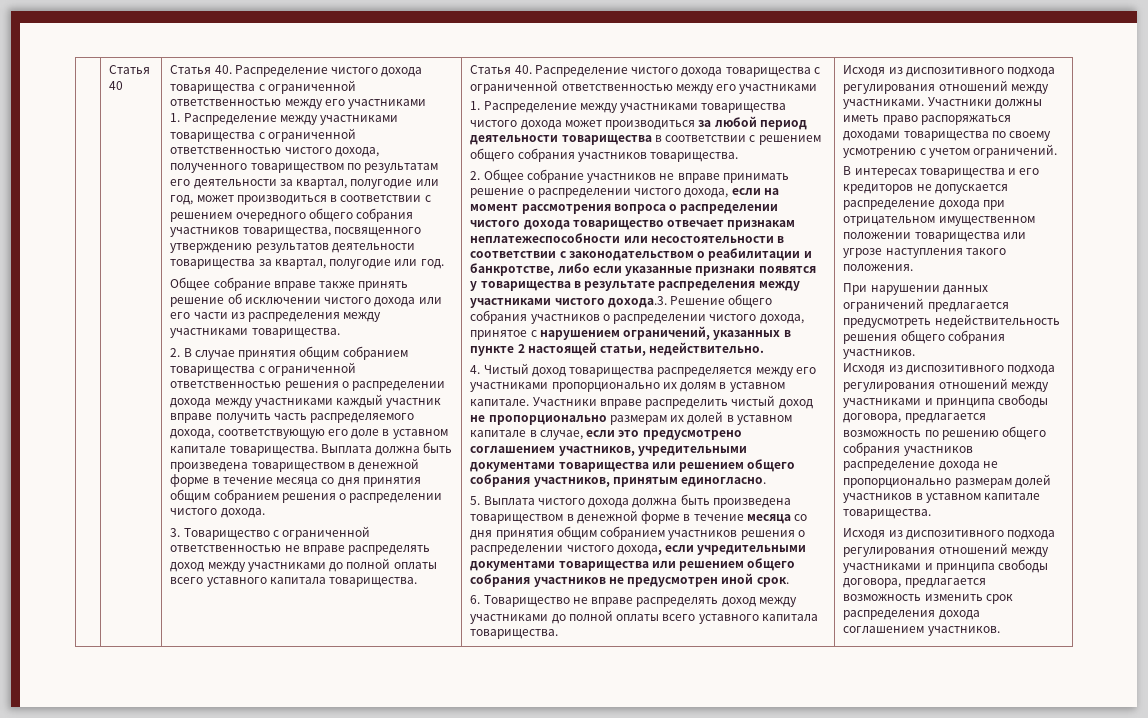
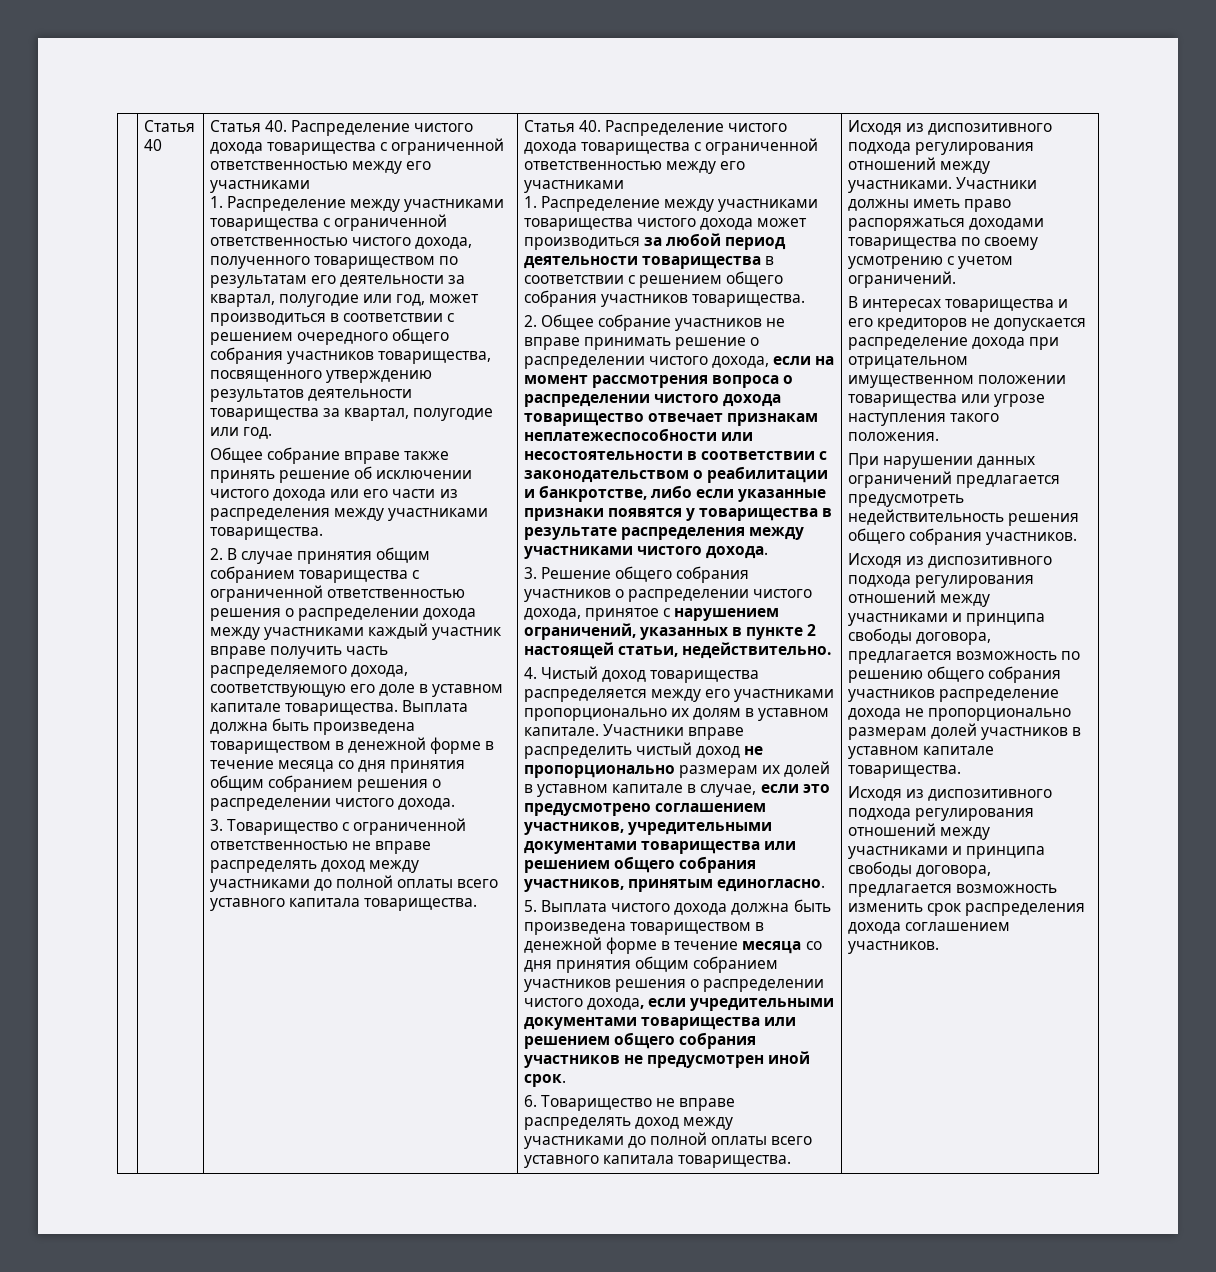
- 2. Общее собрание участников не вправе принимать решение о распределении чистого дохода, если на момент рассмотрения вопроса о распределении чистого дохода товарищество отвечает признакам неплатежеспособности или несостоятельности в соответствии с законодательством о реабилитации и банкротстве, либо если указанные признаки появятся у товарищества в результате распределения между участниками чистого дохода.3. Решение общего собрания участников о распределении чистого дохода, принятое с нарушением ограничений, указанных в пункте 2 настоящей статьи, недействительно.
+ 2. Общее собрание участников не вправе принимать решение о распределении чистого дохода, если на момент рассмотрения вопроса о распределении чистого дохода товарищество отвечает признакам неплатежеспособности или несостоятельности в соответствии с законодательством о реабилитации и банкротстве, либо если указанные признаки появятся у товарищества в результате распределения между участниками чистого дохода.
+ 3. Решение общего собрания участников о распределении чистого дохода, принятое с нарушением ограничений, указанных в пункте 2 настоящей статьи, недействительно.

